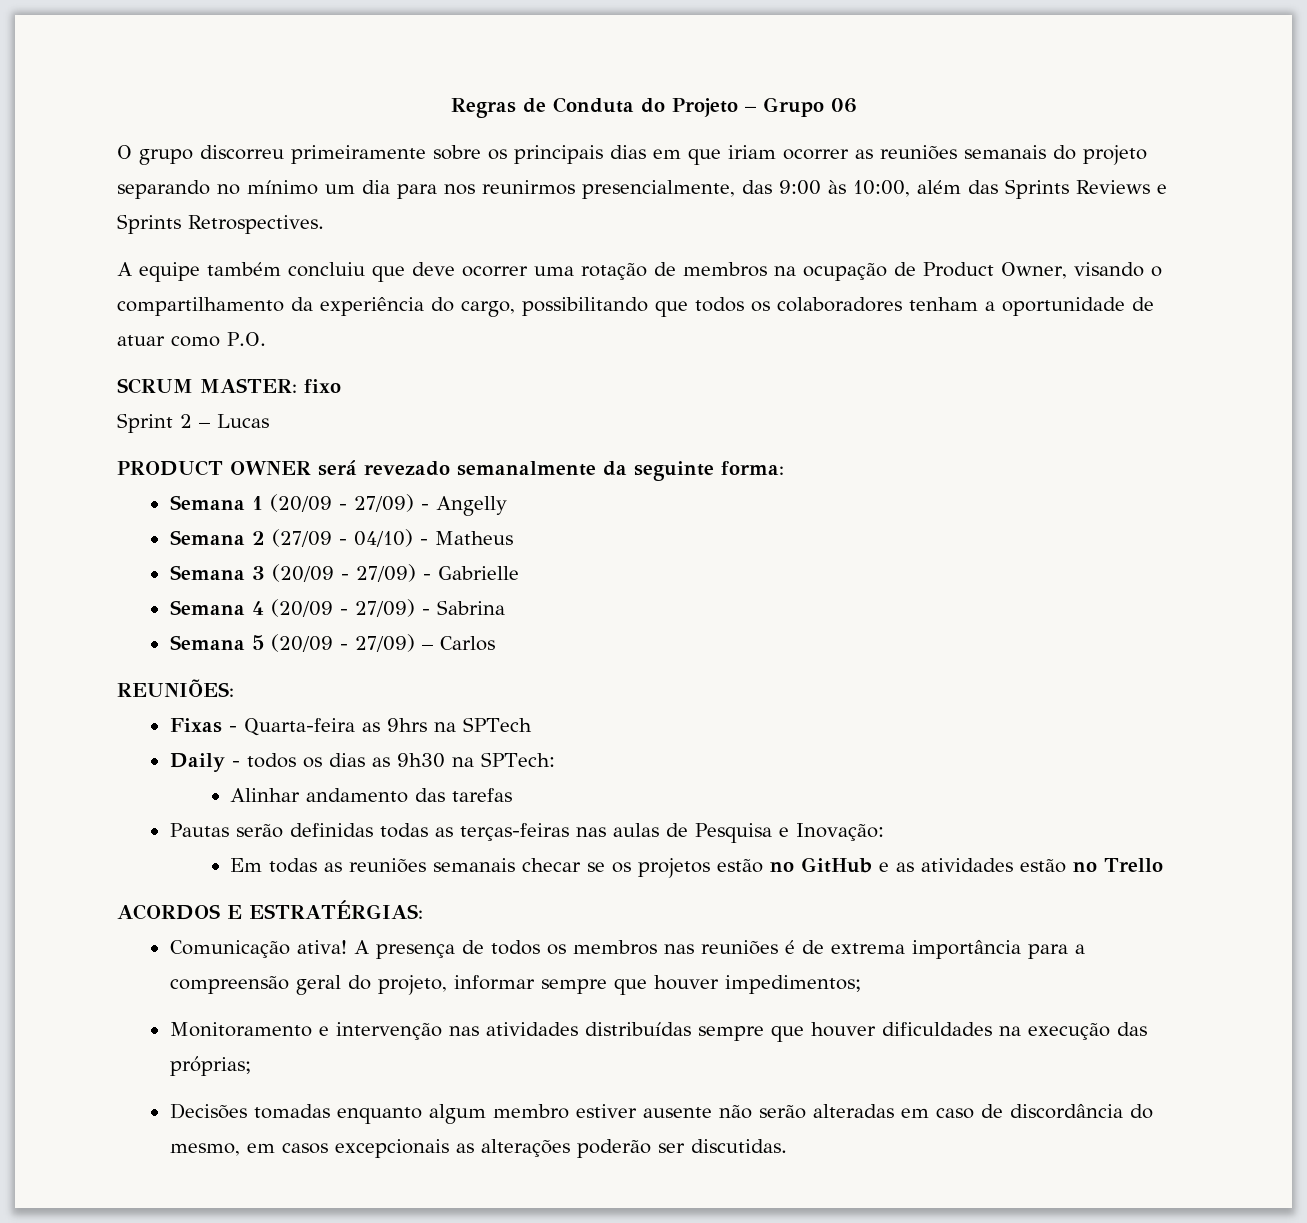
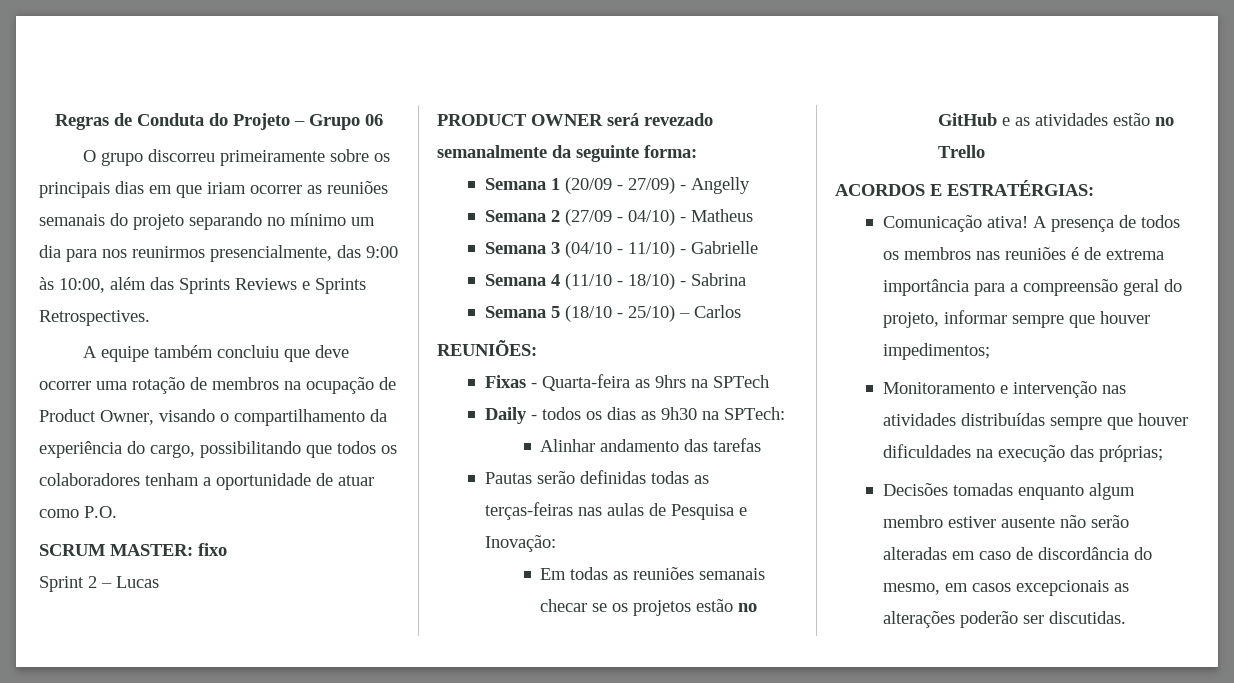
- Semana 3 (20/09 - 27/09) - Gabrielle
+ Semana 3 (04/10 - 11/10) - Gabrielle
- Semana 4 (20/09 - 27/09) - Sabrina
+ Semana 4 (11/10 - 18/10) - Sabrina
- Semana 5 (20/09 - 27/09) – Carlos
+ Semana 5 (18/10 - 25/10) – Carlos

